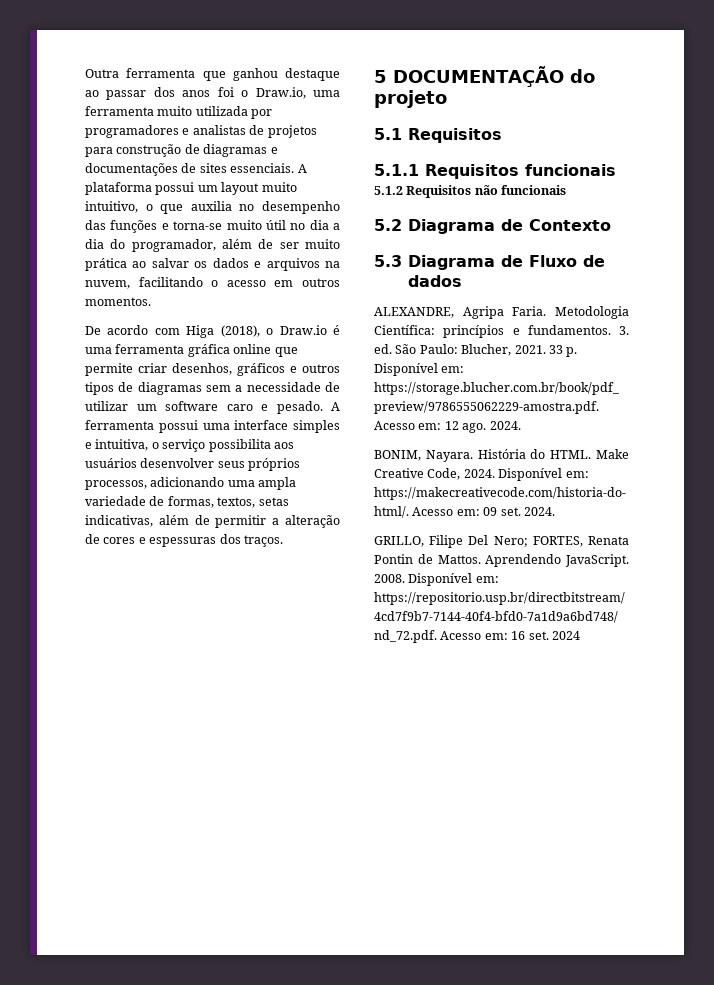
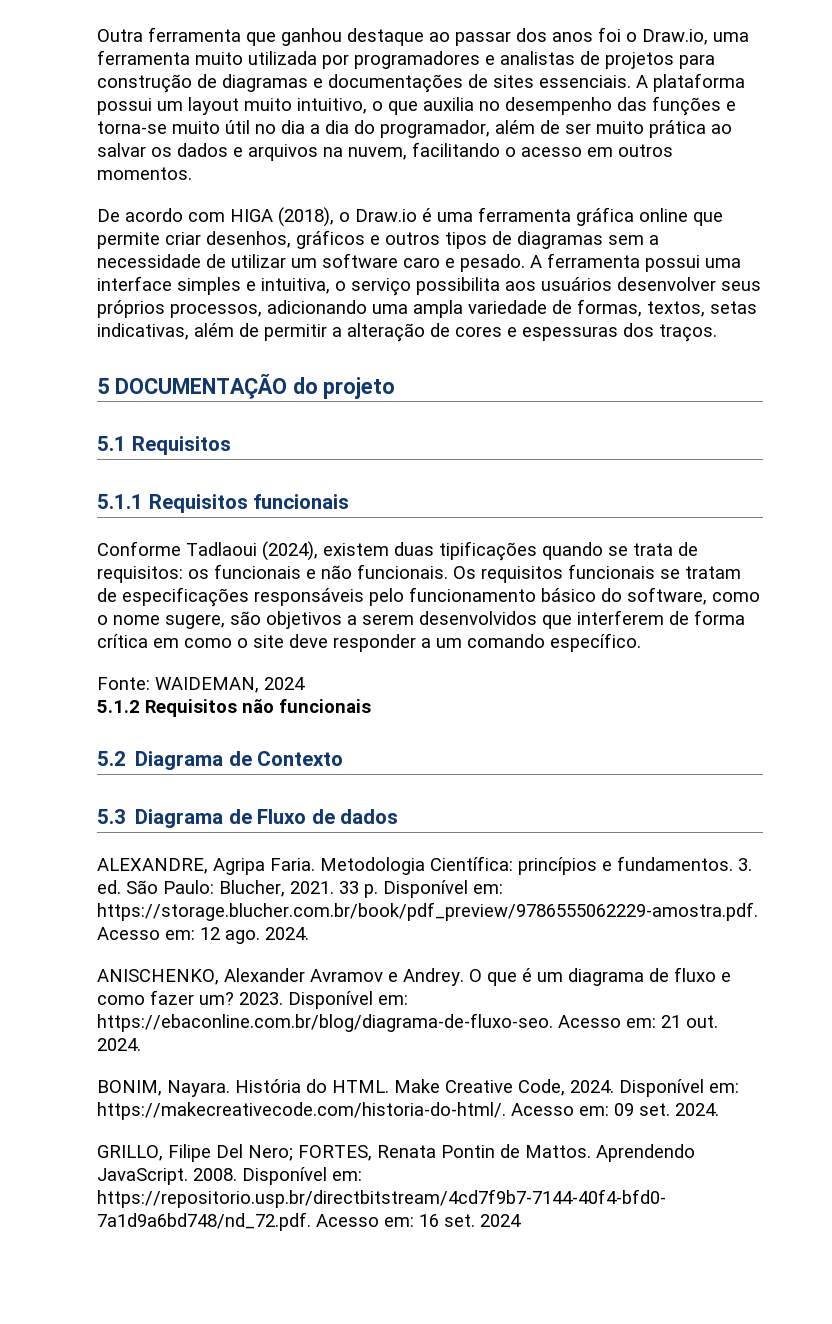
- De acordo com Higa (2018), o Draw.io é uma ferramenta gráfica online que permite criar desenhos, gráficos e outros tipos de diagramas sem a necessidade de utilizar um software caro e pesado.
+ De acordo com HIGA (2018), o Draw.io é uma ferramenta gráfica online que permite criar desenhos, gráficos e outros tipos de diagramas sem a necessidade de utilizar um software caro e pesado.
+ Conforme Tadlaoui (2024), existem duas tipificações quando se trata de requisitos: os funcionais e não funcionais. Os requisitos funcionais se tratam de especificações responsáveis pelo funcionamento básico do software, como o nome sugere, são objetivos a serem desenvolvidos que interferem de forma crítica em como o site deve responder a um comando específico.
+ Fonte: WAIDEMAN, 2024
+ ANISCHENKO, Alexander Avramov e Andrey. O que é um diagrama de fluxo e como fazer um? 2023. Disponível em: https://ebaconline.com.br/blog/diagrama-de-fluxo-seo. Acesso em: 21 out. 2024.

